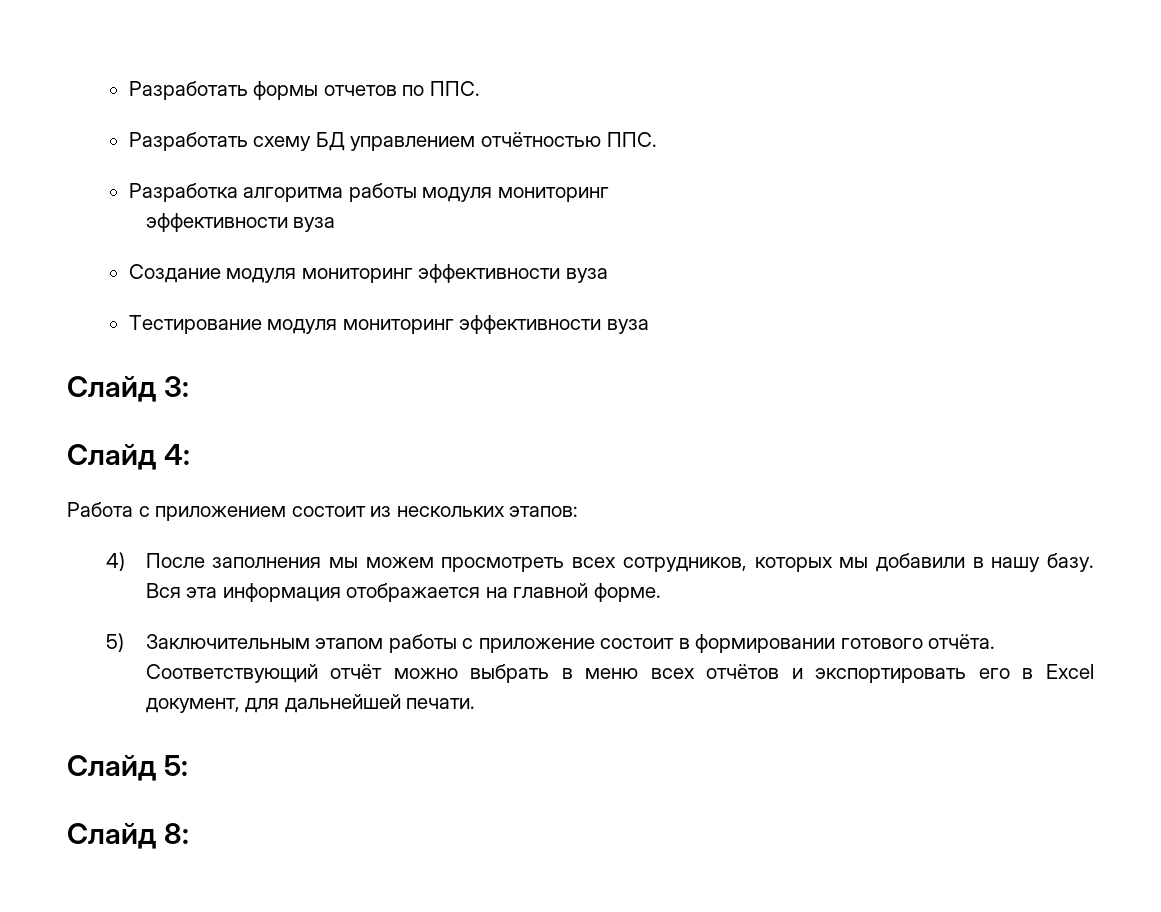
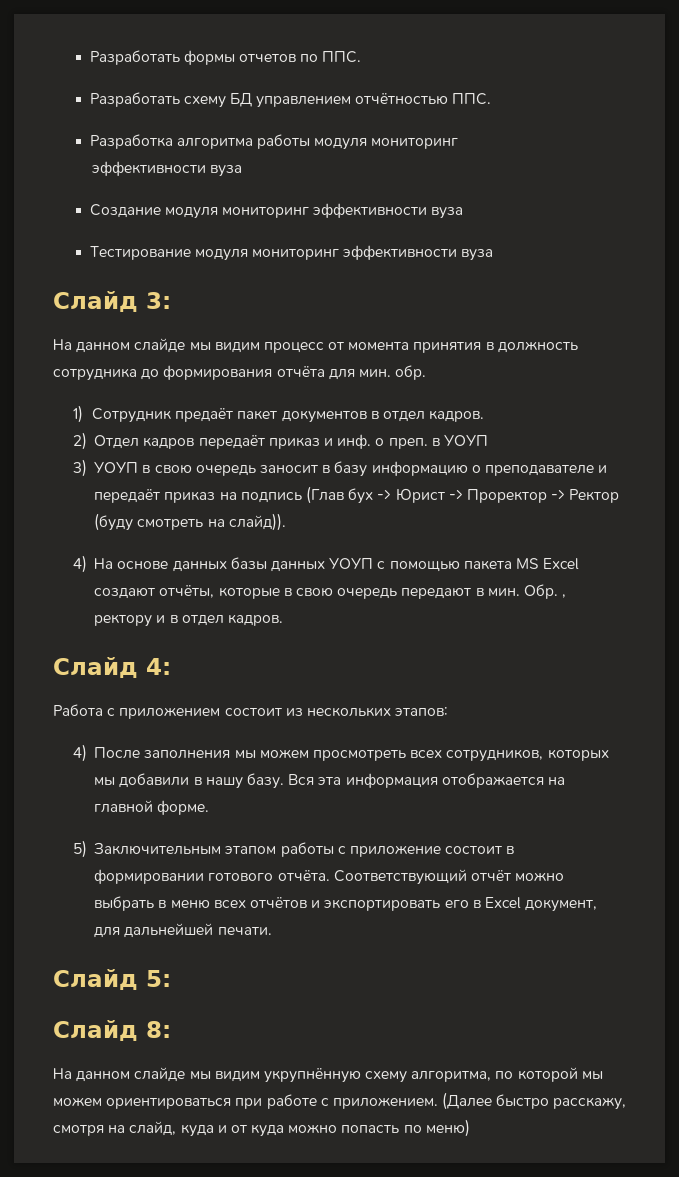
+ На данном слайде мы видим процесс от момента принятия в должность сотрудника до формирования отчёта для мин. обр.
+ 1) Сотрудник предаёт пакет документов в отдел кадров.
+ 2) Отдел кадров передаёт приказ и инф. о преп. в УОУП
+ 3) УОУП в свою очередь заносит в базу информацию о преподавателе и передаёт приказ на подпись (Глав бух -> Юрист -> Проректор -> Ректор (буду смотреть на слайд)).
+ 4) На основе данных базы данных УОУП с помощью пакета MS Excel создают отчёты, которые в свою очередь передают в мин. Обр. , ректору и в отдел кадров.
+ На данном слайде мы видим укрупнённую схему алгоритма, по которой мы можем ориентироваться при работе с приложением. (Далее быстро расскажу, смотря на слайд, куда и от куда можно попасть по меню)

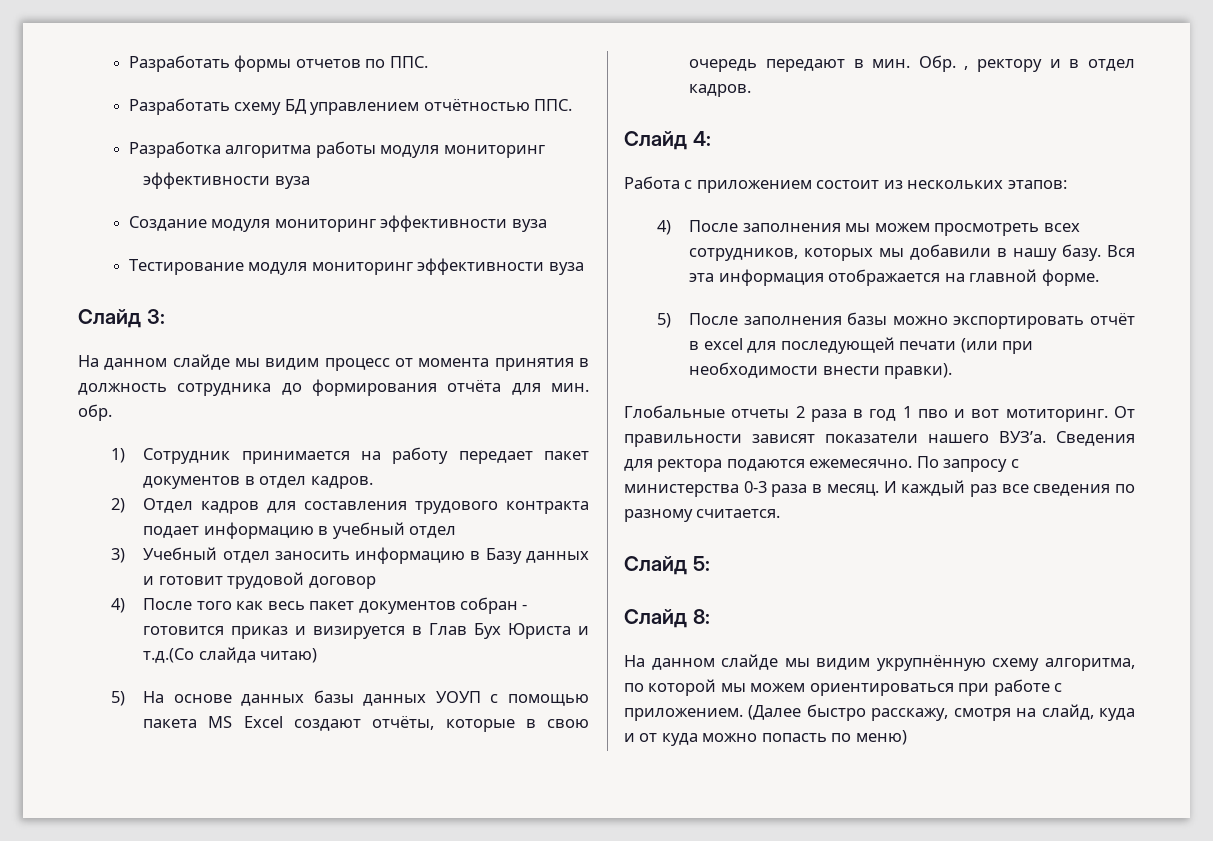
- 1) Сотрудник предаёт пакет документов в отдел кадров.
+ 1) Сотрудник принимается на работу передает пакет документов в отдел кадров.
- 2) Отдел кадров передаёт приказ и инф. о преп. в УОУП
- 3) УОУП в свою очередь заносит в базу информацию о преподавателе и передаёт приказ на подпись (Глав бух -> Юрист -> Проректор -> Ректор (буду смотреть на слайд)).
- 4) На основе данных базы данных УОУП с помощью пакета MS Excel создают отчёты, которые в свою очередь передают в мин.
+ 2) Отдел кадров для составления трудового контракта подает информацию в учебный отдел
+ 3) Учебный отдел заносить информацию в Базу данных и готовит трудовой договор
+ 4) После того как весь пакет документов собран - готовится приказ и визируется в Глав Бух Юриста и т.д.(Со слайда читаю)
+ 5) На основе данных базы данных УОУП с помощью пакета MS Excel создают отчёты, которые в свою очередь передают в мин.
- 5) Заключительным этапом работы с приложение состоит в формировании готового отчёта. Соответствующий отчёт можно выбрать в меню всех отчётов и экспортировать его в Excel документ, для дальнейшей печати.
+ 5) После заполнения базы можно экспортировать отчёт в excel для последующей печати (или при необходимости внести правки).
+ Глобальные отчеты 2 раза в год 1 пво и вот мотиторинг. От правильности зависят показатели нашего ВУЗ’а. Сведения для ректора подаются ежемесячно. По запросу с министерства 0-3 раза в месяц. И каждый раз все сведения по разному считается.

